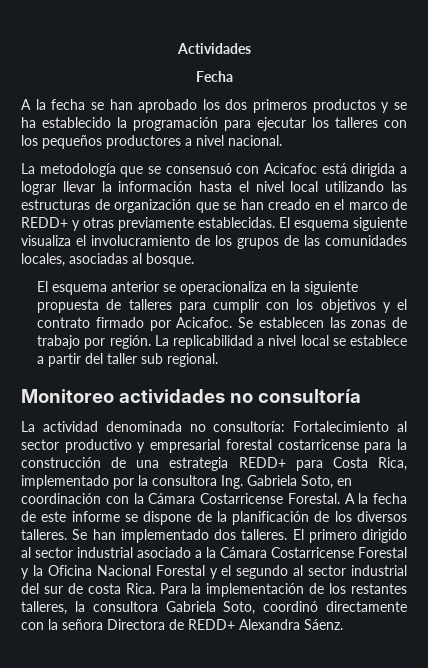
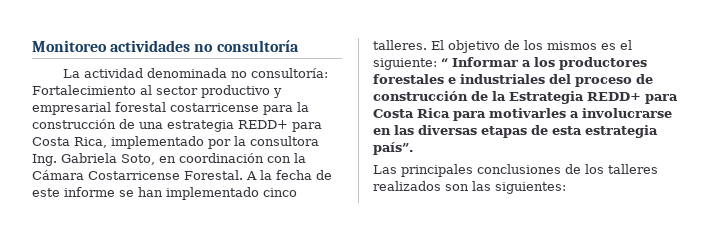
- Actividades
- Fecha
- A la fecha se han aprobado los dos primeros productos y se ha establecido la programación para ejecutar los talleres con los pequeños productores a nivel nacional.
- La metodología que se consensuó con Acicafoc está dirigida a lograr llevar la información hasta el nivel local utilizando las estructuras de organización que se han creado en el marco de REDD+ y otras previamente establecidas. El esquema siguiente visualiza el involucramiento de los grupos de las comunidades locales, asociadas al bosque.
- El esquema anterior se operacionaliza en la siguiente propuesta de talleres para cumplir con los objetivos y el contrato firmado por Acicafoc. Se establecen las zonas de trabajo por región. La replicabilidad a nivel local se establece a partir del taller sub regional.
- A la fecha de este informe se dispone de la planificación de los diversos talleres. Se han implementado dos talleres. El primero dirigido al sector industrial asociado a la Cámara Costarricense Forestal y la Oficina Nacional Forestal y el segundo al sector industrial del sur de costa Rica. Para la implementación de los restantes talleres, la consultora Gabriela Soto, coordinó directamente con la señora Directora de REDD+ Alexandra Sáenz.
+ A la fecha de este informe se han implementado cinco talleres. El objetivo de los mismos es el siguiente: “ Informar a los productores forestales e industriales del proceso de construcción de la Estrategia REDD+ para Costa Rica para motivarles a involucrarse en las diversas etapas de esta estrategia país”.
+ Las principales conclusiones de los talleres realizados son las siguientes:

